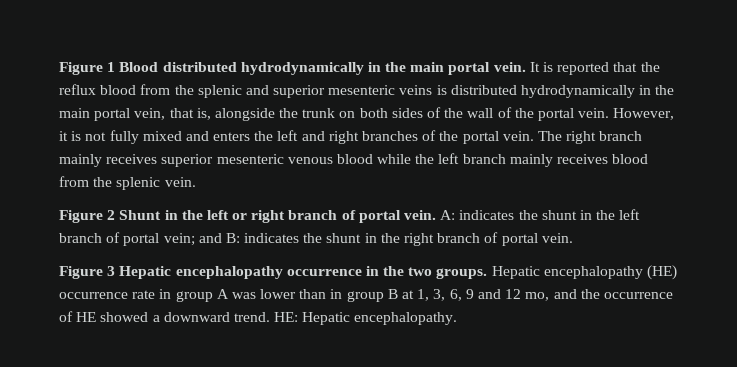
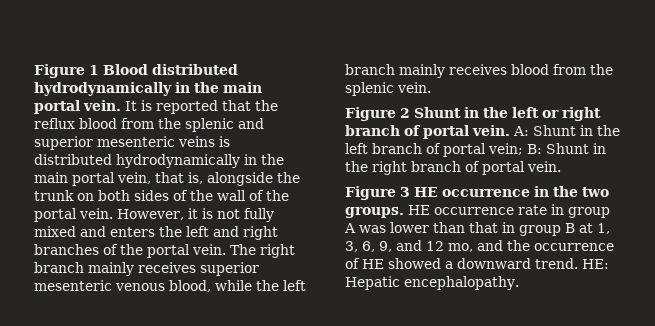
- The right branch mainly receives superior mesenteric venous blood while the left branch mainly receives blood from the splenic vein.
+ The right branch mainly receives superior mesenteric venous blood, while the left branch mainly receives blood from the splenic vein.
- A: indicates the shunt in the left branch of portal vein; and B: indicates the shunt in the right branch of portal vein.
+ A: Shunt in the left branch of portal vein; B: Shunt in the right branch of portal vein.
- Figure 3 Hepatic encephalopathy occurrence in the two groups.
+ Figure 3 HE occurrence in the two groups.
- Hepatic encephalopathy (HE) occurrence rate in group A was lower than in group B at 1, 3, 6, 9 and 12 mo, and the occurrence of HE showed a downward trend.
+ HE occurrence rate in group A was lower than that in group B at 1, 3, 6, 9, and 12 mo, and the occurrence of HE showed a downward trend.

